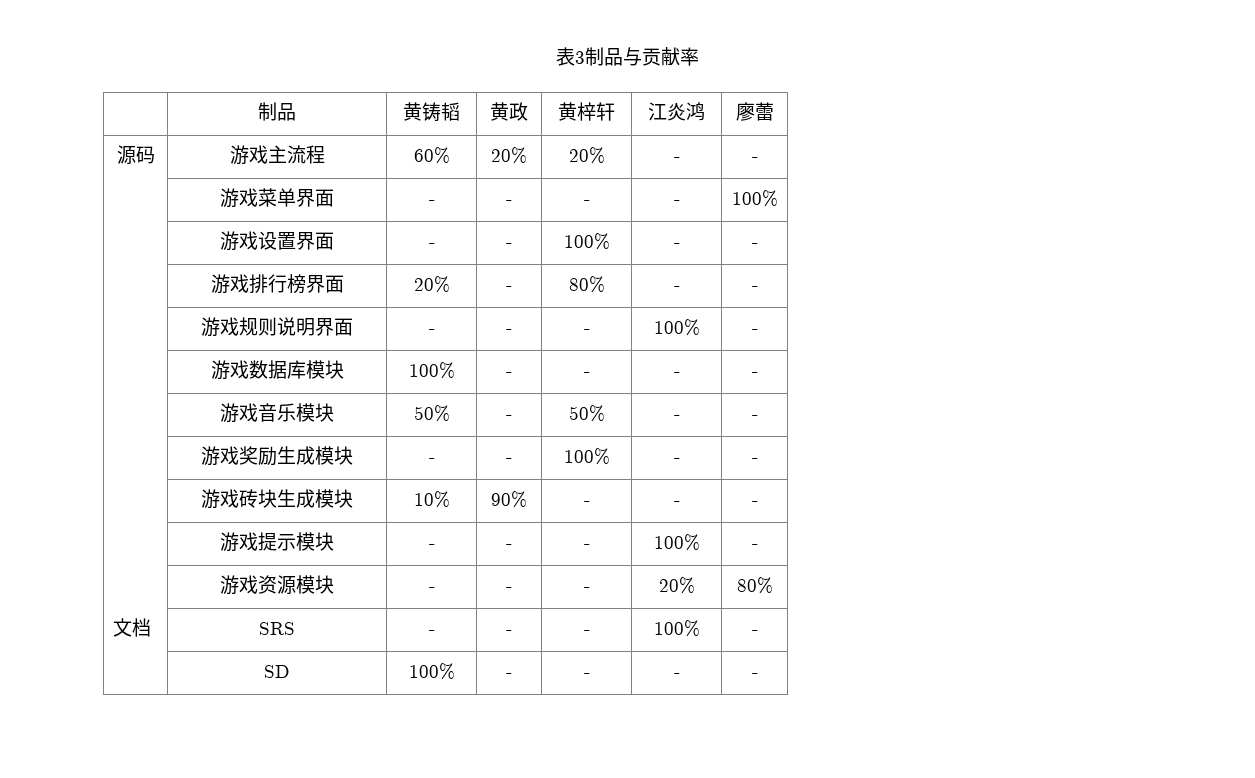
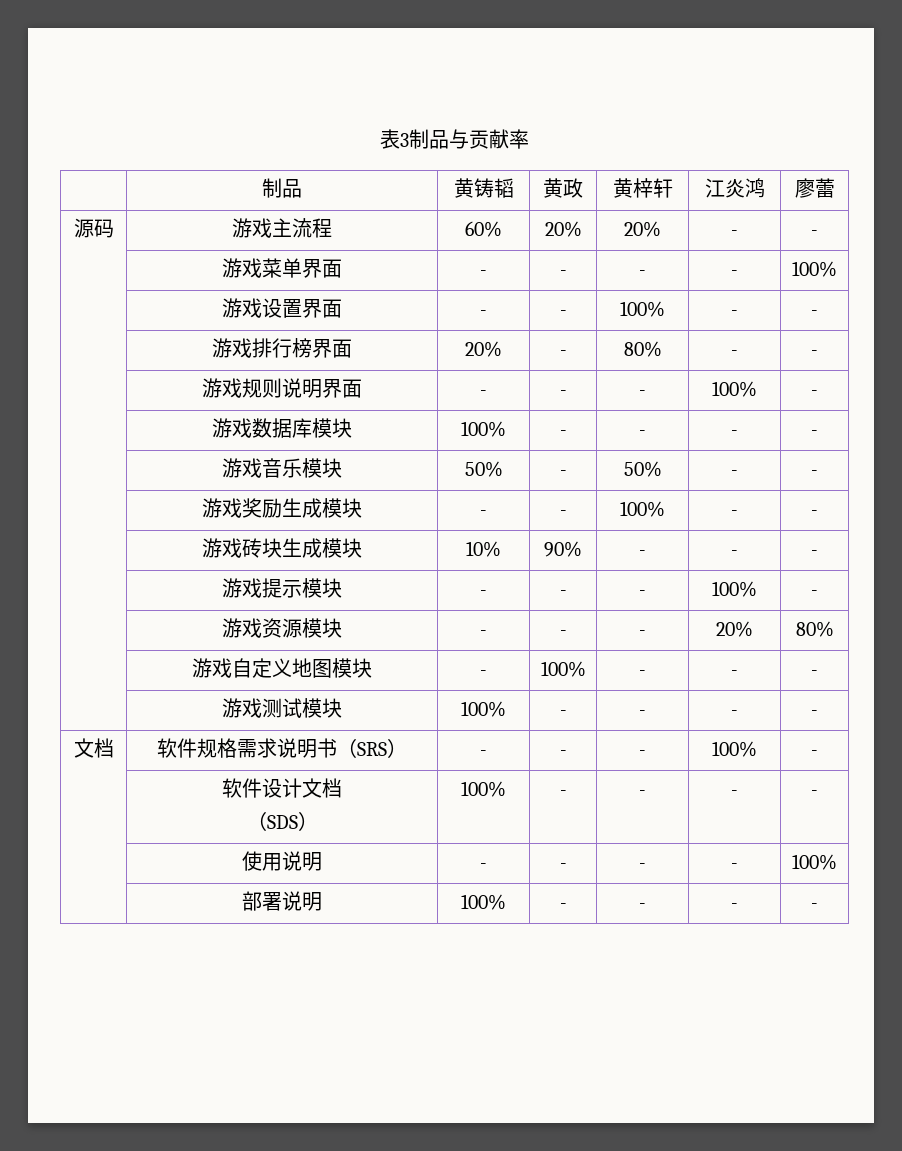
- 文档 | SRS | - | - | - | 100% | -
- | SD | 100% | - | - | - | -
+ | 游戏自定义地图模块 | - | 100% | - | - | -
+ | 游戏测试模块 | 100% | - | - | - | -
+ 文档 | 软件规格需求说明书（SRS） | - | - | - | 100% | -
+ | 软件设计文档
+ （SDS） | 100% | - | - | - | -
+ | 使用说明 | - | - | - | - | 100%
+ | 部署说明 | 100% | - | - | - | -

